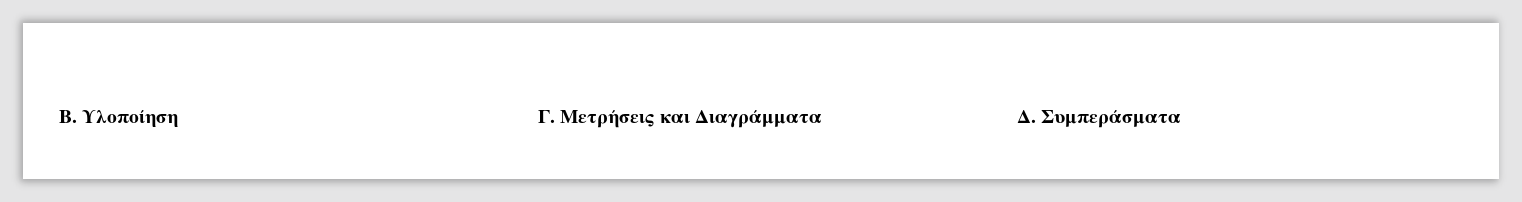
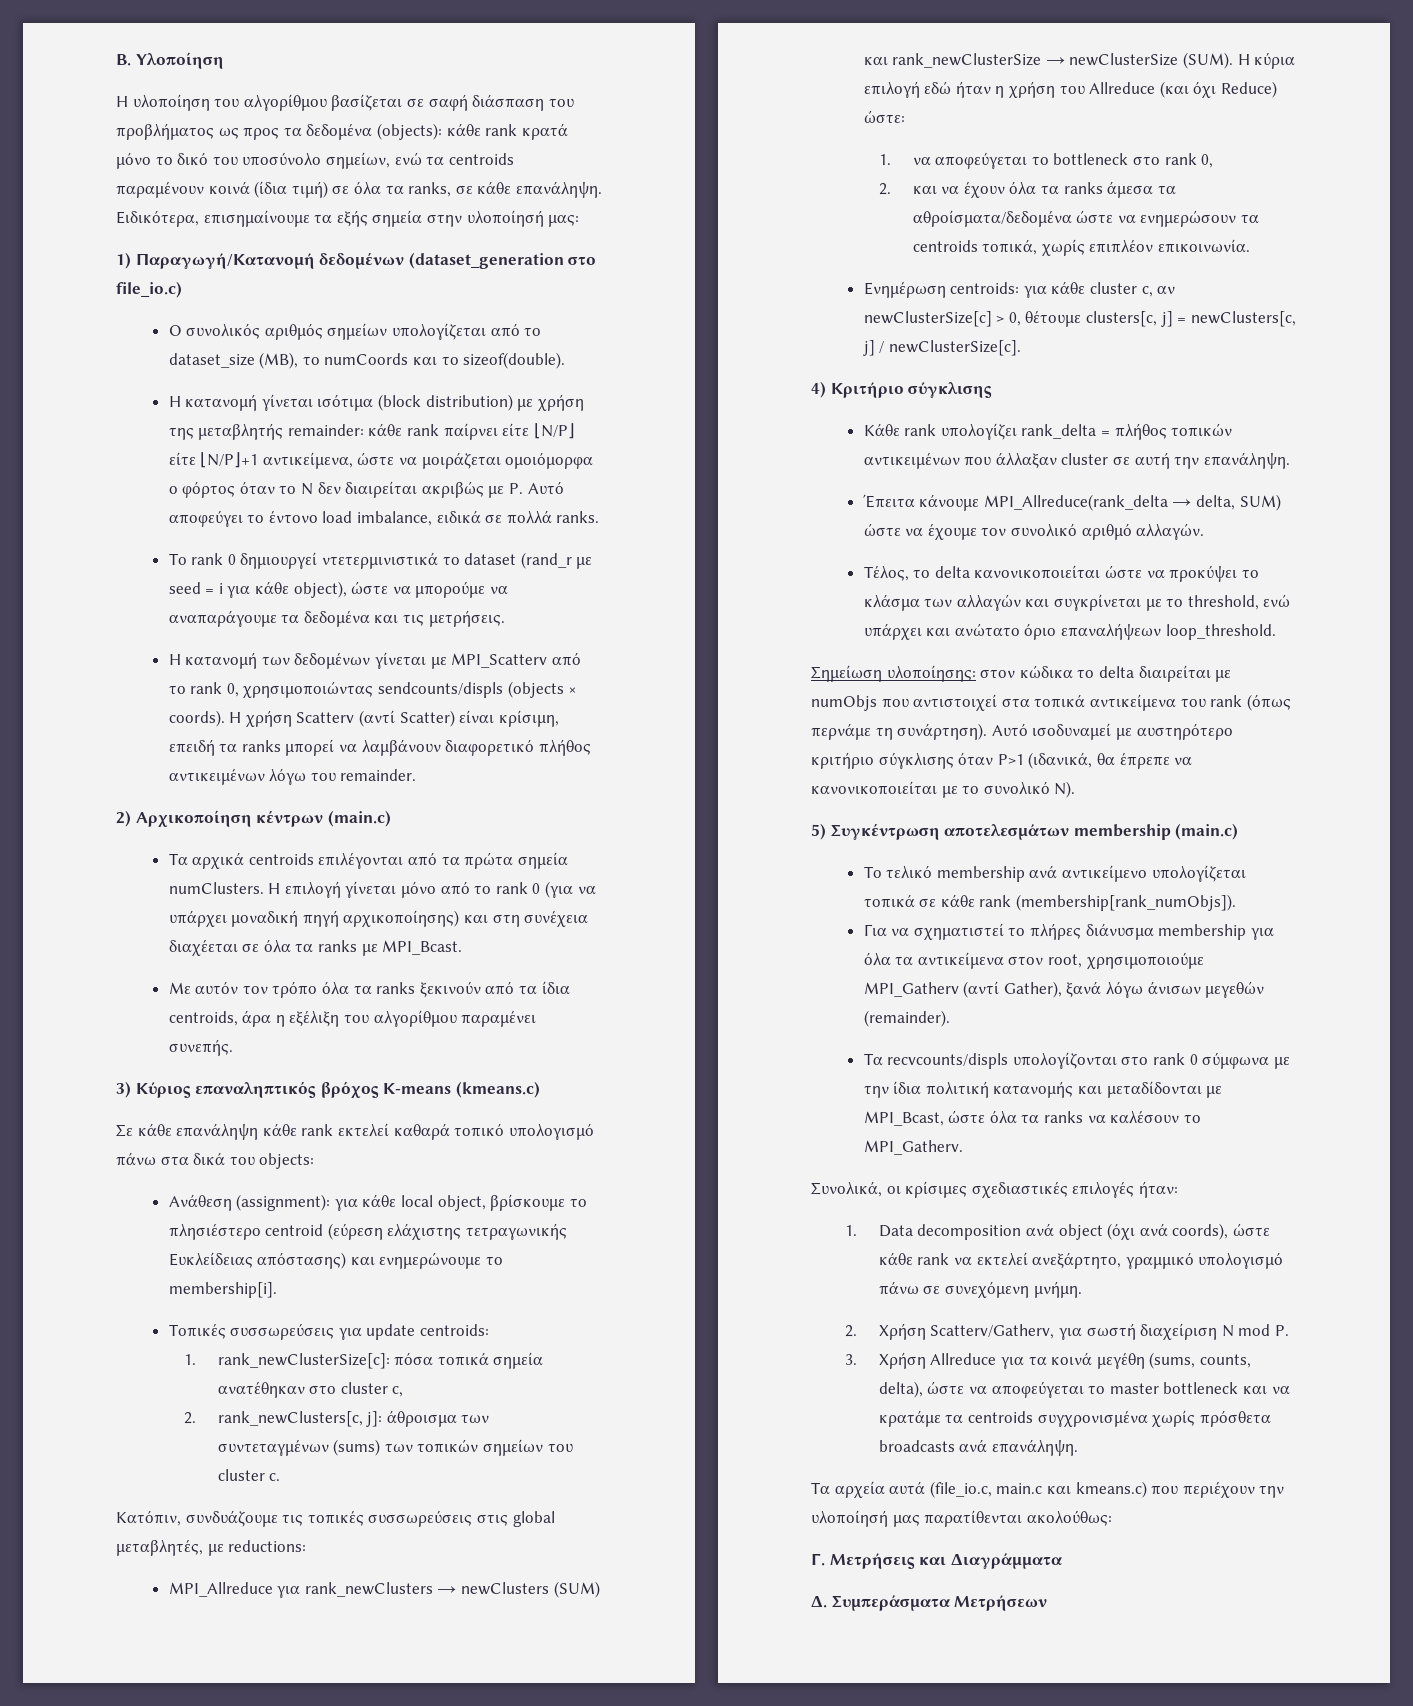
+ Η υλοποίηση του αλγορίθμου βασίζεται σε σαφή διάσπαση του προβλήματος ως προς τα δεδομένα (objects): κάθε rank κρατά μόνο το δικό του υποσύνολο σημείων, ενώ τα centroids παραμένουν κοινά (ίδια τιμή) σε όλα τα ranks, σε κάθε επανάληψη. Ειδικότερα, επισημαίνουμε τα εξής σημεία στην υλοποίησή μας:
+ 1) Παραγωγή/Κατανομή δεδομένων (dataset_generation στο file_io.c)
+ Ο συνολικός αριθμός σημείων υπολογίζεται από το dataset_size (MB), το numCoords και το sizeof(double).
+ Η κατανομή γίνεται ισότιμα (block distribution) με χρήση της μεταβλητής remainder: κάθε rank παίρνει είτε ⌊N/P⌋ είτε ⌊N/P⌋+1 αντικείμενα, ώστε να μοιράζεται ομοιόμορφα ο φόρτος όταν το N δεν διαιρείται ακριβώς με P. Αυτό αποφεύγει το έντονο load imbalance, ειδικά σε πολλά ranks.
+ Το rank 0 δημιουργεί ντετερμινιστικά το dataset (rand_r με seed = i για κάθε object), ώστε να μπορούμε να αναπαράγουμε τα δεδομένα και τις μετρήσεις.
+ Η κατανομή των δεδομένων γίνεται με MPI_Scatterv από το rank 0, χρησιμοποιώντας sendcounts/displs (objects × coords). Η χρήση Scatterv (αντί Scatter) είναι κρίσιμη, επειδή τα ranks μπορεί να λαμβάνουν διαφορετικό πλήθος αντικειμένων λόγω του remainder.
+ 2) Αρχικοποίηση κέντρων (main.c)
+ Τα αρχικά centroids επιλέγονται από τα πρώτα σημεία numClusters. Η επιλογή γίνεται μόνο από το rank 0 (για να υπάρχει μοναδική πηγή αρχικοποίησης) και στη συνέχεια διαχέεται σε όλα τα ranks με MPI_Bcast.
+ Με αυτόν τον τρόπο όλα τα ranks ξεκινούν από τα ίδια centroids, άρα η εξέλιξη του αλγορίθμου παραμένει συνεπής.
+ 3) Κύριος επαναληπτικός βρόχος K-means (kmeans.c)
+ Σε κάθε επανάληψη κάθε rank εκτελεί καθαρά τοπικό υπολογισμό πάνω στα δικά του objects:
+ Ανάθεση (assignment): για κάθε local object, βρίσκουμε το πλησιέστερο centroid (εύρεση ελάχιστης τετραγωνικής Ευκλείδειας απόστασης) και ενημερώνουμε το membership[i].
+ Τοπικές συσσωρεύσεις για update centroids:
+ 1. rank_newClusterSize[c]: πόσα τοπικά σημεία ανατέθηκαν στο cluster c,
+ 2. rank_newClusters[c, j]: άθροισμα των συντεταγμένων (sums) των τοπικών σημείων του cluster c.
+ Κατόπιν, συνδυάζουμε τις τοπικές συσσωρεύσεις στις global μεταβλητές, με reductions:
+ MPI_Allreduce για rank_newClusters → newClusters (SUM) και rank_newClusterSize → newClusterSize (SUM). Η κύρια επιλογή εδώ ήταν η χρήση του Allreduce (και όχι Reduce) ώστε:
+ 1. να αποφεύγεται το bottleneck στο rank 0,
+ 2. και να έχουν όλα τα ranks άμεσα τα αθροίσματα/δεδομένα ώστε να ενημερώσουν τα centroids τοπικά, χωρίς επιπλέον επικοινωνία.
+ Ενημέρωση centroids: για κάθε cluster c, αν newClusterSize[c] > 0, θέτουμε clusters[c, j] = newClusters[c, j] / newClusterSize[c].
+ 4) Κριτήριο σύγκλισης
+ Κάθε rank υπολογίζει rank_delta = πλήθος τοπικών αντικειμένων που άλλαξαν cluster σε αυτή την επανάληψη.
+ Έπειτα κάνουμε MPI_Allreduce(rank_delta → delta, SUM) ώστε να έχουμε τον συνολικό αριθμό αλλαγών.
+ Τέλος, το delta κανονικοποιείται ώστε να προκύψει το κλάσμα των αλλαγών και συγκρίνεται με το threshold, ενώ υπάρχει και ανώτατο όριο επαναλήψεων loop_threshold.
+ Σημείωση υλοποίησης: στον κώδικα το delta διαιρείται με numObjs που αντιστοιχεί στα τοπικά αντικείμενα του rank (όπως περνάμε τη συνάρτηση). Αυτό ισοδυναμεί με αυστηρότερο κριτήριο σύγκλισης όταν P>1 (ιδανικά, θα έπρεπε να κανονικοποιείται με το συνολικό N).
+ 5) Συγκέντρωση αποτελεσμάτων membership (main.c)
+ Το τελικό membership ανά αντικείμενο υπολογίζεται τοπικά σε κάθε rank (membership[rank_numObjs]).
+ Για να σχηματιστεί το πλήρες διάνυσμα membership για όλα τα αντικείμενα στον root, χρησιμοποιούμε MPI_Gatherv (αντί Gather), ξανά λόγω άνισων μεγεθών (remainder).
+ Τα recvcounts/displs υπολογίζονται στο rank 0 σύμφωνα με την ίδια πολιτική κατανομής και μεταδίδονται με MPI_Bcast, ώστε όλα τα ranks να καλέσουν το MPI_Gatherv.
+ Συνολικά, οι κρίσιμες σχεδιαστικές επιλογές ήταν:
+ 1. Data decomposition ανά object (όχι ανά coords), ώστε κάθε rank να εκτελεί ανεξάρτητο, γραμμικό υπολογισμό πάνω σε συνεχόμενη μνήμη.
+ 2. Χρήση Scatterv/Gatherv, για σωστή διαχείριση N mod P.
+ 3. Χρήση Allreduce για τα κοινά μεγέθη (sums, counts, delta), ώστε να αποφεύγεται το master bottleneck και να κρατάμε τα centroids συγχρονισμένα χωρίς πρόσθετα broadcasts ανά επανάληψη.
+ Τα αρχεία αυτά (file_io.c, main.c και kmeans.c) που περιέχουν την υλοποίησή μας παρατίθενται ακολούθως:
- Δ. Συμπεράσματα
+ Δ. Συμπεράσματα Μετρήσεων

